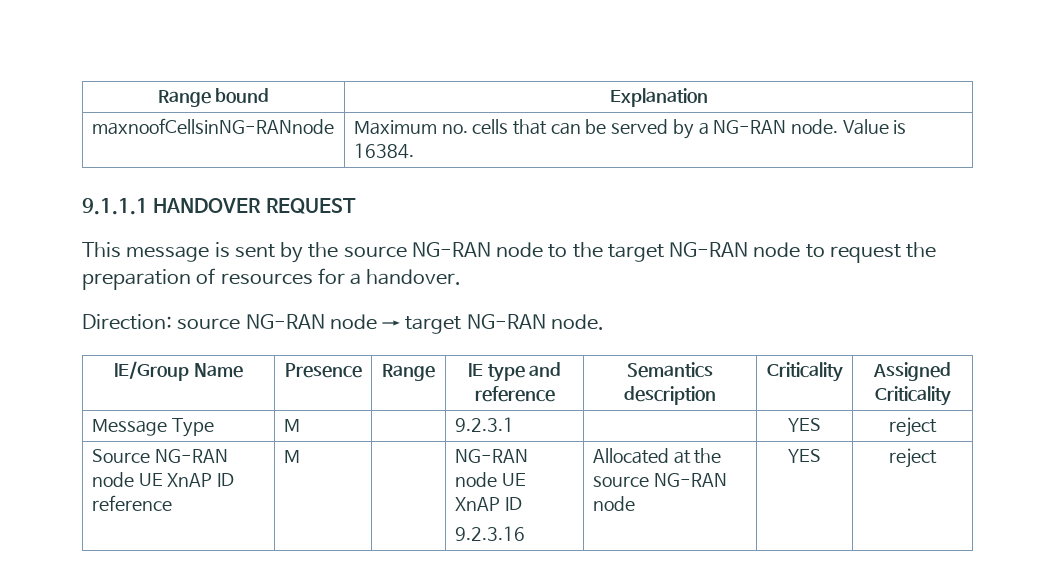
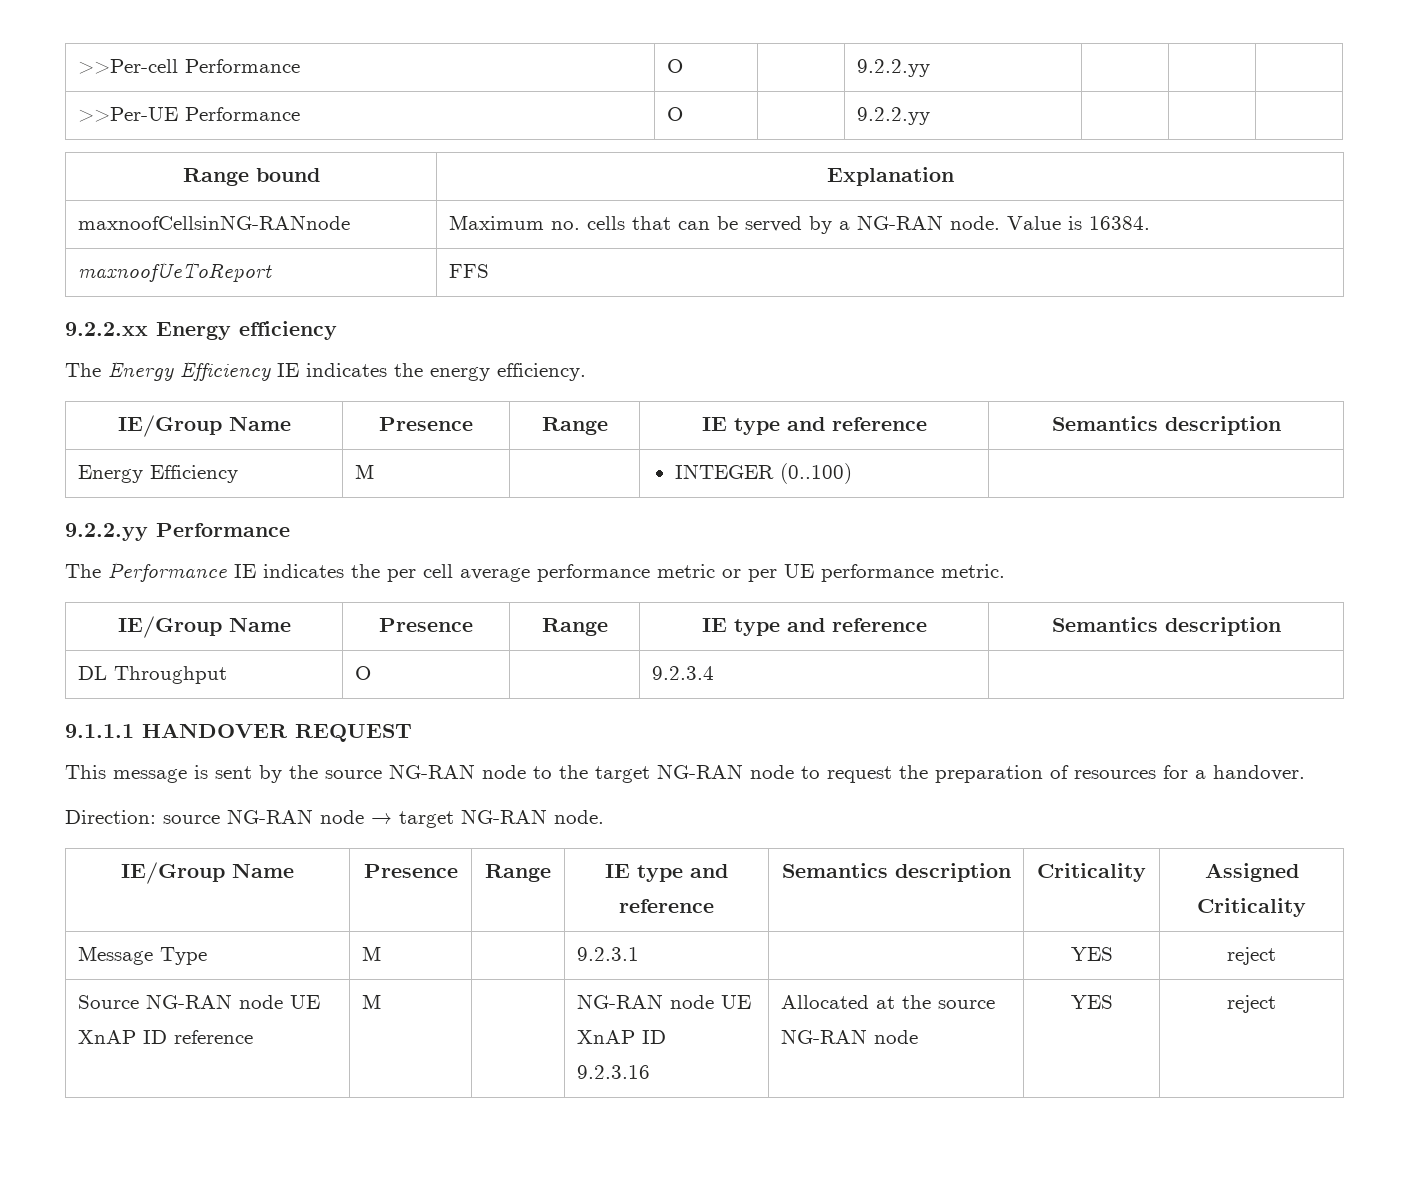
+ >>Per-cell Performance | O | | 9.2.2.yy | | |
+ >>Per-UE Performance | O | | 9.2.2.yy | | |
+ maxnoofUeToReport | FFS
+ 9.2.2.xx Energy efficiency
+ The Energy Efficiency IE indicates the energy efficiency.
+ IE/Group Name | Presence | Range | IE type and reference | Semantics description
+ Energy Efficiency | M | | INTEGER (0..100) |
+ 9.2.2.yy Performance
+ The Performance IE indicates the per cell average performance metric or per UE performance metric.
+ IE/Group Name | Presence | Range | IE type and reference | Semantics description
+ DL Throughput | O | | 9.2.3.4 |

